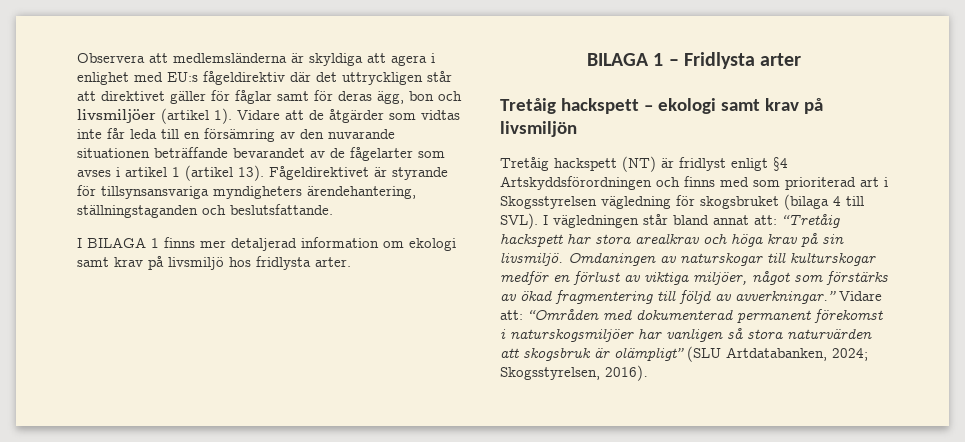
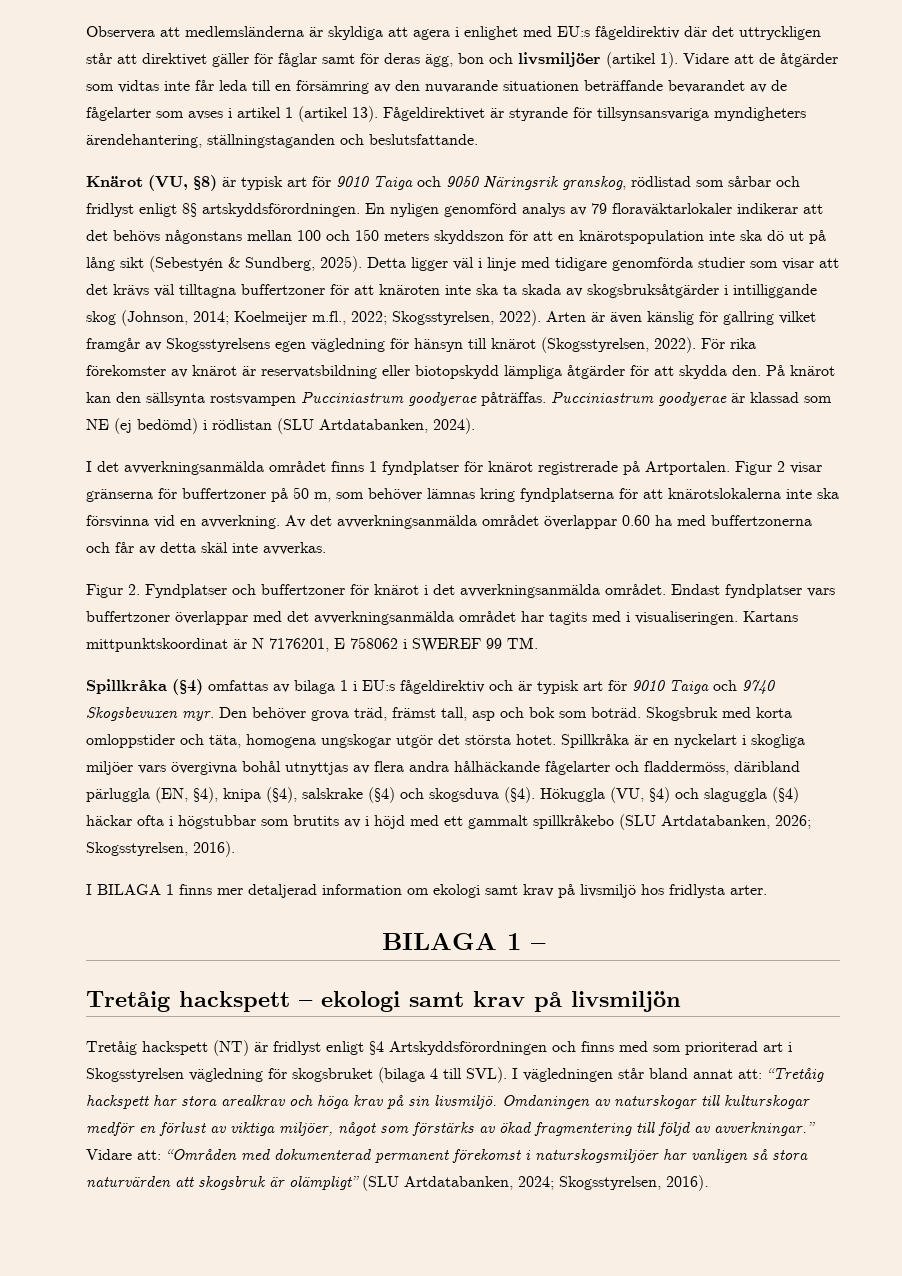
+ Knärot (VU, §8) är typisk art för 9010 Taiga och 9050 Näringsrik granskog, rödlistad som sårbar och fridlyst enligt 8§ artskyddsförordningen. En nyligen genomförd analys av 79 floraväktarlokaler indikerar att det behövs någonstans mellan 100 och 150 meters skyddszon för att en knärotspopulation inte ska dö ut på lång sikt (Sebestyén & Sundberg, 2025). Detta ligger väl i linje med tidigare genomförda studier som visar att det krävs väl tilltagna buffertzoner för att knäroten inte ska ta skada av skogsbruksåtgärder i intilliggande skog (Johnson, 2014; Koelmeijer m.fl., 2022; Skogsstyrelsen, 2022). Arten är även känslig för gallring vilket framgår av Skogsstyrelsens egen vägledning för hänsyn till knärot (Skogsstyrelsen, 2022). För rika förekomster av knärot är reservatsbildning eller biotopskydd lämpliga åtgärder för att skydda den. På knärot kan den sällsynta rostsvampen Pucciniastrum goodyerae påträffas. Pucciniastrum goodyerae är klassad som NE (ej bedömd) i rödlistan (SLU Artdatabanken, 2024).
+ I det avverkningsanmälda området finns 1 fyndplatser för knärot registrerade på Artportalen. Figur 2 visar gränserna för buffertzoner på 50 m, som behöver lämnas kring fyndplatserna för att knärotslokalerna inte ska försvinna vid en avverkning. Av det avverkningsanmälda området överlappar 0.60 ha med buffertzonerna och får av detta skäl inte avverkas.
+ Figur 2. Fyndplatser och buffertzoner för knärot i det avverkningsanmälda området. Endast fyndplatser vars buffertzoner överlappar med det avverkningsanmälda området har tagits med i visualiseringen. Kartans mittpunktskoordinat är N 7176201, E 758062 i SWEREF 99 TM.
+ Spillkråka (§4) omfattas av bilaga 1 i EU:s fågeldirektiv och är typisk art för 9010 Taiga och 9740 Skogsbevuxen myr. Den behöver grova träd, främst tall, asp och bok som boträd. Skogsbruk med korta omloppstider och täta, homogena ungskogar utgör det största hotet. Spillkråka är en nyckelart i skogliga miljöer vars övergivna bohål utnyttjas av flera andra hålhäckande fågelarter och fladdermöss, däribland pärluggla (EN, §4), knipa (§4), salskrake (§4) och skogsduva (§4). Hökuggla (VU, §4) och slaguggla (§4) häckar ofta i högstubbar som brutits av i höjd med ett gammalt spillkråkebo (SLU Artdatabanken, 2026; Skogsstyrelsen, 2016).
- BILAGA 1 – Fridlysta arter
+ BILAGA 1 –

